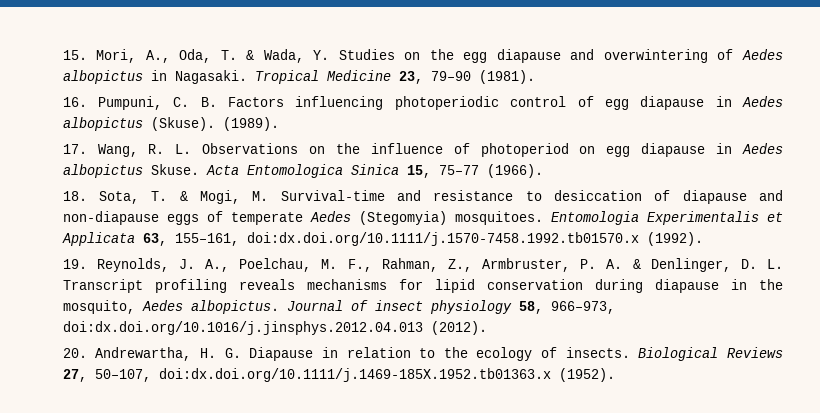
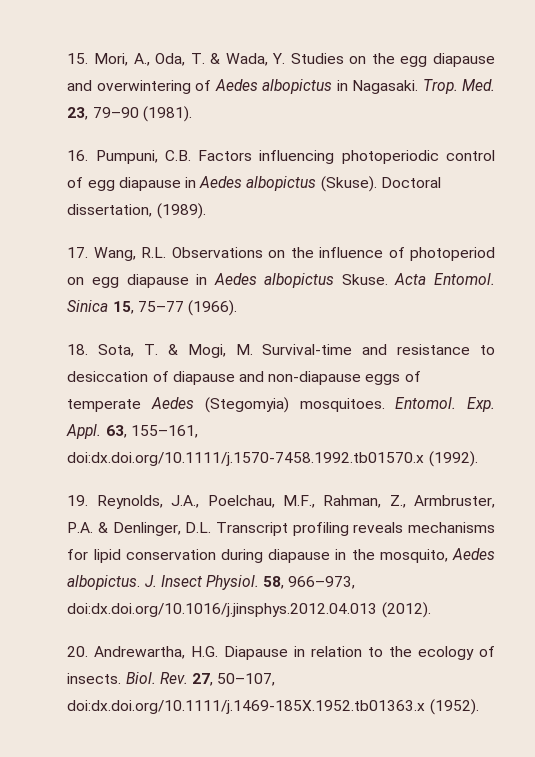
- Tropical Medicine 23, 79–90 (1981).
+ Trop. Med. 23, 79–90 (1981).
- 16. Pumpuni, C. B. Factors influencing photoperiodic control of egg diapause in Aedes albopictus (Skuse).
+ 16. Pumpuni, C.B. Factors influencing photoperiodic control of egg diapause in Aedes albopictus (Skuse).
- (1989).
+ Doctoral dissertation, (1989).
- 17. Wang, R. L. Observations on the influence of photoperiod on egg diapause in Aedes albopictus Skuse.
+ 17. Wang, R.L. Observations on the influence of photoperiod on egg diapause in Aedes albopictus Skuse.
- Acta Entomologica Sinica 15, 75–77 (1966).
+ Acta Entomol. Sinica 15, 75–77 (1966).
- Entomologia Experimentalis et Applicata 63, 155–161, doi:dx.doi.org/10.1111/j.1570-7458.1992.tb01570.x (1992).
+ Entomol. Exp. Appl. 63, 155–161, doi:dx.doi.org/10.1111/j.1570-7458.1992.tb01570.x (1992).
- 19. Reynolds, J. A., Poelchau, M. F., Rahman, Z., Armbruster, P. A. & Denlinger, D. L. Transcript profiling reveals mechanisms for lipid conservation during diapause in the mosquito, Aedes albopictus.
+ 19. Reynolds, J.A., Poelchau, M.F., Rahman, Z., Armbruster, P.A. & Denlinger, D.L. Transcript profiling reveals mechanisms for lipid conservation during diapause in the mosquito, Aedes albopictus.
- Journal of insect physiology 58, 966–973, doi:dx.doi.org/10.1016/j.jinsphys.2012.04.013 (2012).
+ J. Insect Physiol. 58, 966–973, doi:dx.doi.org/10.1016/j.jinsphys.2012.04.013 (2012).
- 20. Andrewartha, H. G. Diapause in relation to the ecology of insects.
+ 20. Andrewartha, H.G. Diapause in relation to the ecology of insects.
- Biological Reviews 27, 50–107, doi:dx.doi.org/10.1111/j.1469-185X.1952.tb01363.x (1952).
+ Biol. Rev. 27, 50–107, doi:dx.doi.org/10.1111/j.1469-185X.1952.tb01363.x (1952).

